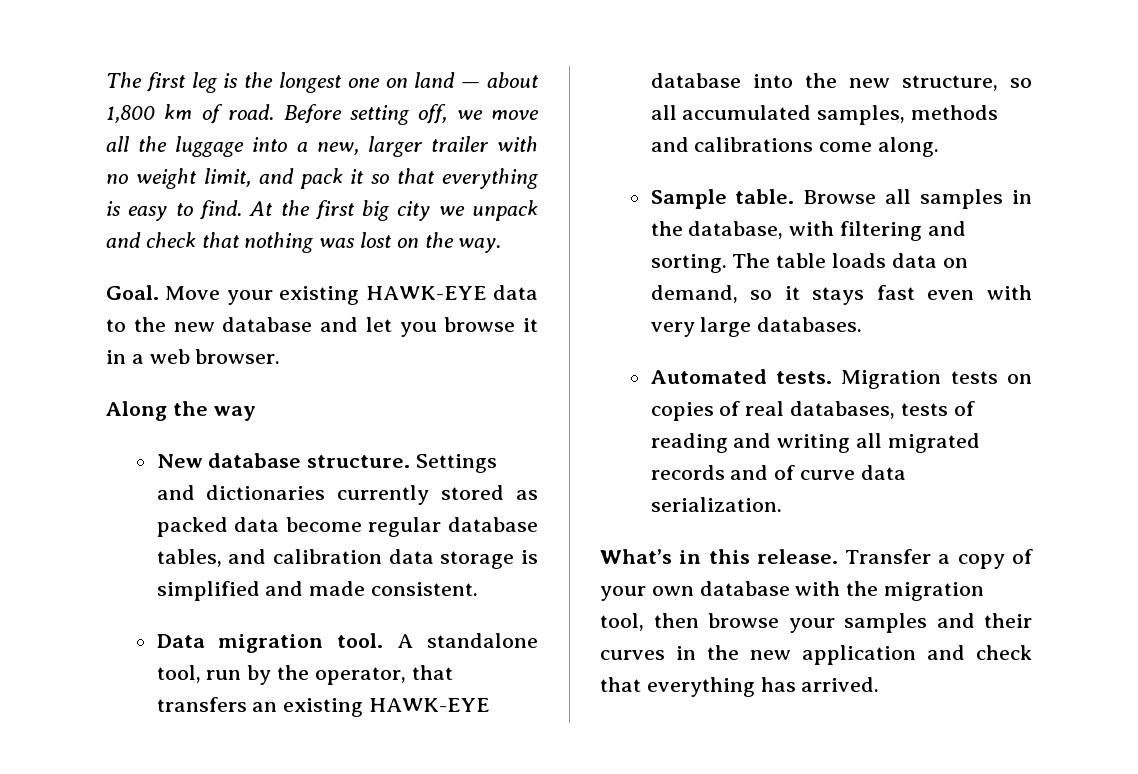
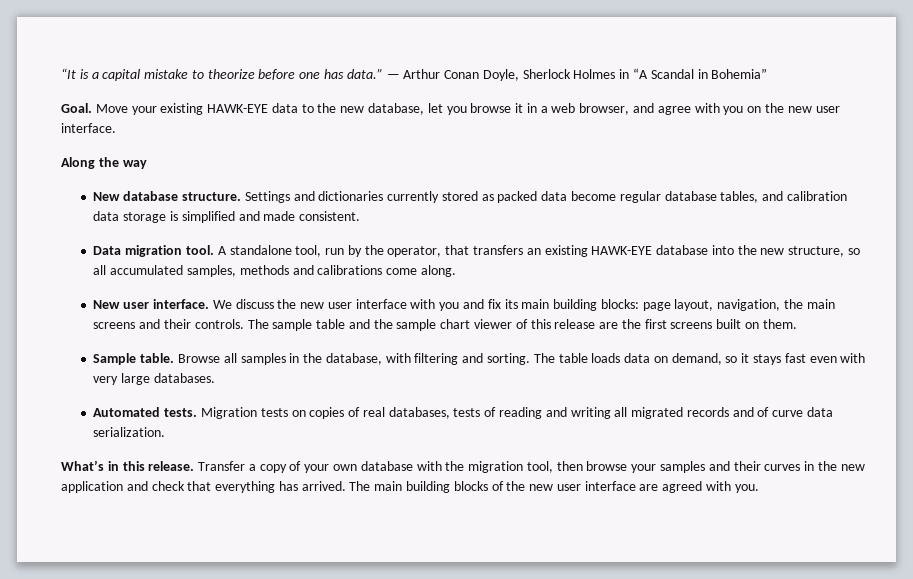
- The first leg is the longest one on land — about 1,800 km of road. Before setting off, we move all the luggage into a new, larger trailer with no weight limit, and pack it so that everything is easy to find. At the first big city we unpack and check that nothing was lost on the way.
+ “It is a capital mistake to theorize before one has data.” — Arthur Conan Doyle, Sherlock Holmes in “A Scandal in Bohemia”
- Move your existing HAWK-EYE data to the new database and let you browse it in a web browser.
+ Move your existing HAWK-EYE data to the new database, let you browse it in a web browser, and agree with you on the new user interface.
+ New user interface. We discuss the new user interface with you and fix its main building blocks: page layout, navigation, the main screens and their controls. The sample table and the sample chart viewer of this release are the first screens built on them.
+ The main building blocks of the new user interface are agreed with you.

